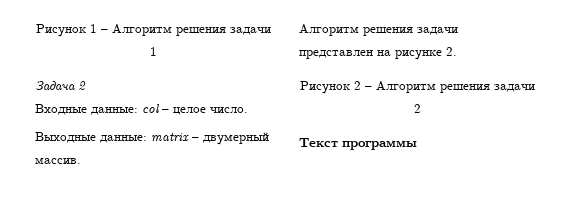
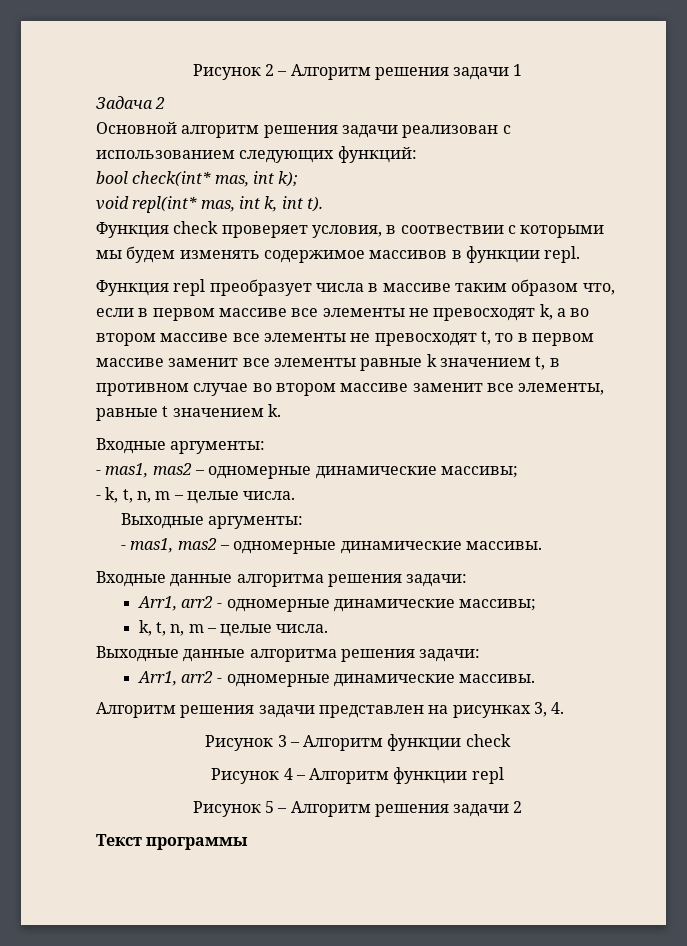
- Рисунок 1 – Алгоритм решения задачи 1
+ Рисунок 2 – Алгоритм решения задачи 1
- Входные данные: col – целое число.
- Выходные данные: matrix – двумерный массив.
+ Основной алгоритм решения задачи реализован с использованием следующих функций:
+ bool check(int* mas, int k);
+ void repl(int* mas, int k, int t).
+ Функция check проверяет условия, в соотвествии с которыми мы будем изменять содержимое массивов в функции repl.
+ Функция repl преобразует числа в массиве таким образом что, если в первом массиве все элементы не превосходят k, а во втором массиве все элементы не превосходят t, то в первом массиве заменит все элементы равные k значением t, в противном случае во втором массиве заменит все элементы, равные t значением k.
+ Входные аргументы:
+ - mas1, mas2 – одномерные динамические массивы;
+ - k, t, n, m – целые числа.
+ Выходные аргументы:
+ - mas1, mas2 – одномерные динамические массивы.
+ Входные данные алгоритма решения задачи:
+ Arr1, arr2 - одномерные динамические массивы;
+ k, t, n, m – целые числа.
+ Выходные данные алгоритма решения задачи:
+ Arr1, arr2 - одномерные динамические массивы.
- Алгоритм решения задачи представлен на рисунке 2.
- Рисунок 2 – Алгоритм решения задачи 2
+ Алгоритм решения задачи представлен на рисунках 3, 4.
+ Рисунок 3 – Алгоритм функции check
+ Рисунок 4 – Алгоритм функции repl
+ Рисунок 5 – Алгоритм решения задачи 2

